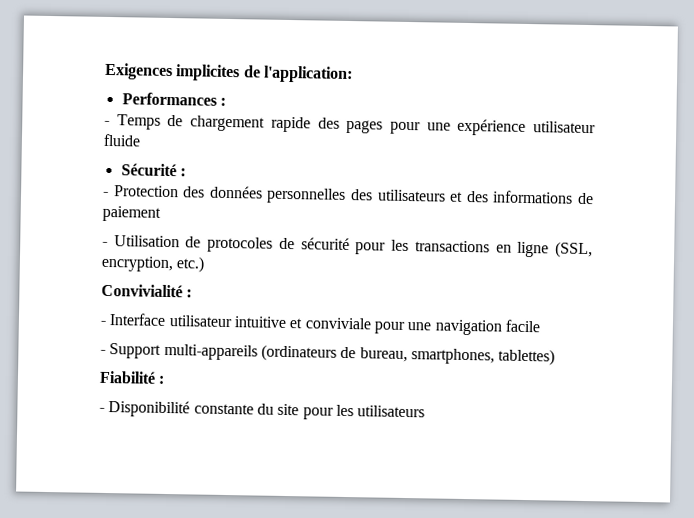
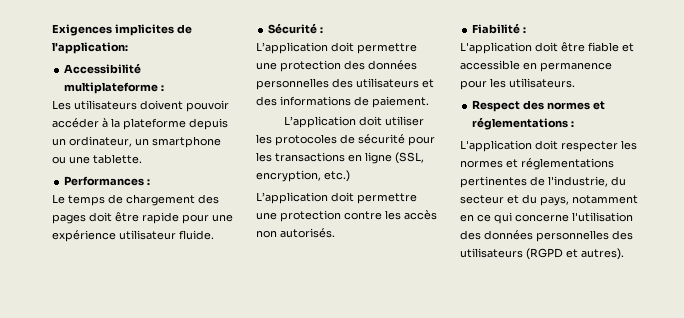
+ Accessibilité multiplateforme :
+ Les utilisateurs doivent pouvoir accéder à la plateforme depuis un ordinateur, un smartphone ou une tablette.
- - Temps de chargement rapide des pages pour une expérience utilisateur fluide
+ Le temps de chargement des pages doit être rapide pour une expérience utilisateur fluide.
- - Protection des données personnelles des utilisateurs et des informations de paiement
- - Utilisation de protocoles de sécurité pour les transactions en ligne (SSL, encryption, etc.)
+ L’application doit permettre une protection des données personnelles des utilisateurs et des informations de paiement.
+ L’application doit utiliser les protocoles de sécurité pour les transactions en ligne (SSL, encryption, etc.)
- Convivialité :
- - Interface utilisateur intuitive et conviviale pour une navigation facile
- - Support multi-appareils (ordinateurs de bureau, smartphones, tablettes)
+ L’application doit permettre une protection contre les accès non autorisés.
  Fiabilité :
- - Disponibilité constante du site pour les utilisateurs
+ L'application doit être fiable et accessible en permanence pour les utilisateurs.
+ Respect des normes et réglementations :
+ L'application doit respecter les normes et réglementations pertinentes de l'industrie, du secteur et du pays, notamment en ce qui concerne l'utilisation des données personnelles des utilisateurs (RGPD et autres).

